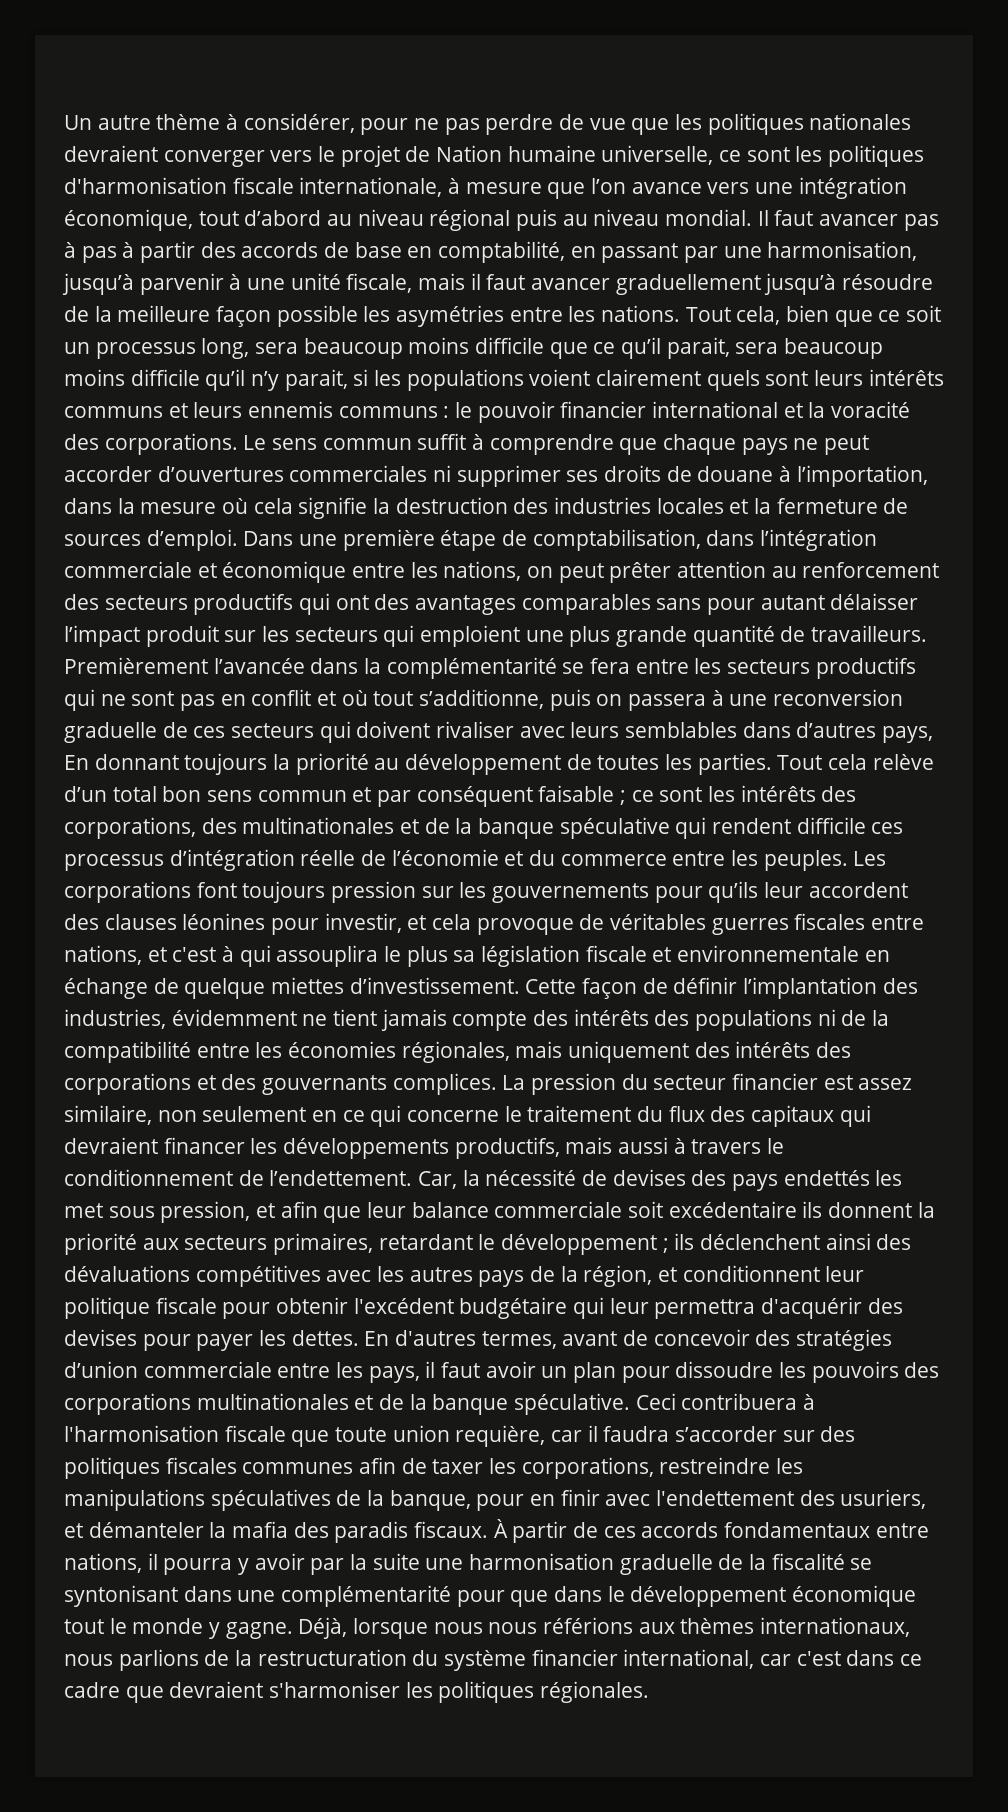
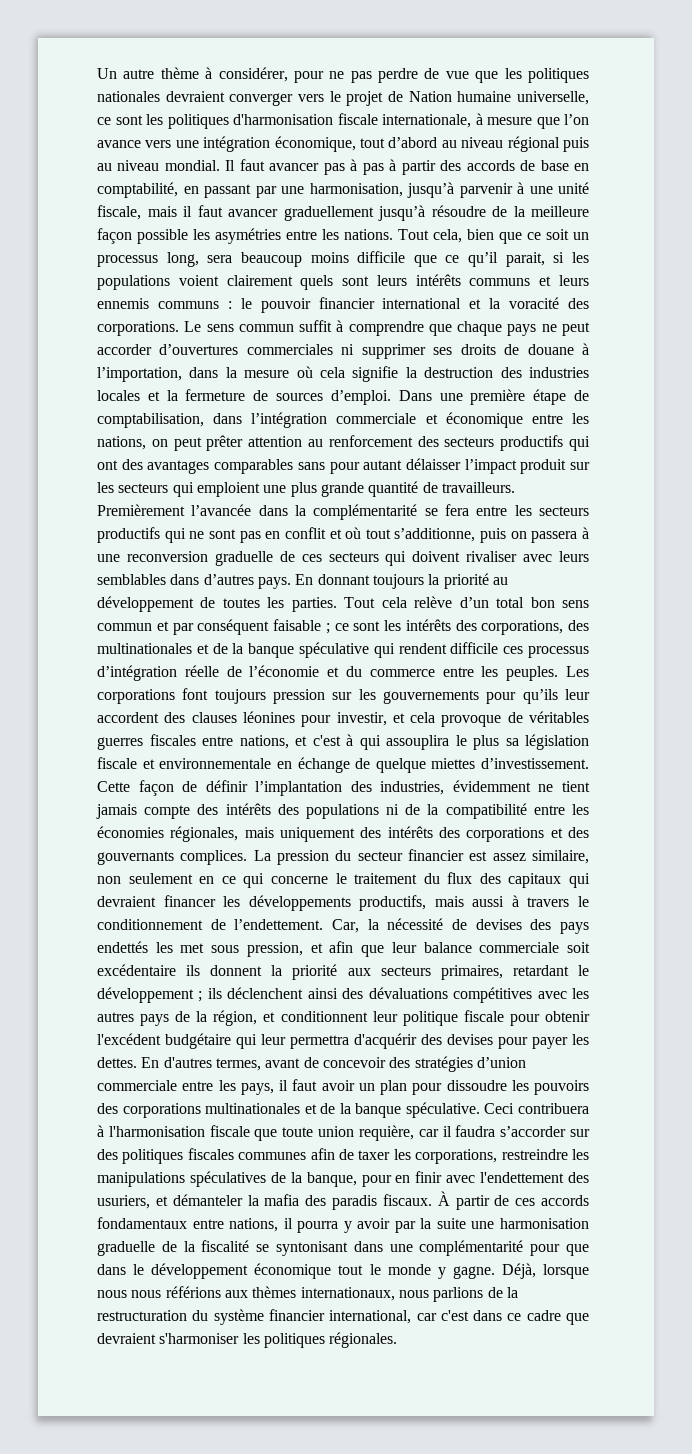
- Tout cela, bien que ce soit un processus long, sera beaucoup moins difficile que ce qu’il parait, sera beaucoup moins difficile qu’il n’y parait, si les populations voient clairement quels sont leurs intérêts communs et leurs ennemis communs : le pouvoir financier international et la voracité des corporations.
+ Tout cela, bien que ce soit un processus long, sera beaucoup moins difficile que ce qu’il parait, si les populations voient clairement quels sont leurs intérêts communs et leurs ennemis communs : le pouvoir financier international et la voracité des corporations.
- Premièrement l’avancée dans la complémentarité se fera entre les secteurs productifs qui ne sont pas en conflit et où tout s’additionne, puis on passera à une reconversion graduelle de ces secteurs qui doivent rivaliser avec leurs semblables dans d’autres pays, En donnant toujours la priorité au développement de toutes les parties.
+ Premièrement l’avancée dans la complémentarité se fera entre les secteurs productifs qui ne sont pas en conflit et où tout s’additionne, puis on passera à une reconversion graduelle de ces secteurs qui doivent rivaliser avec leurs semblables dans d’autres pays. En donnant toujours la priorité au développement de toutes les parties.

